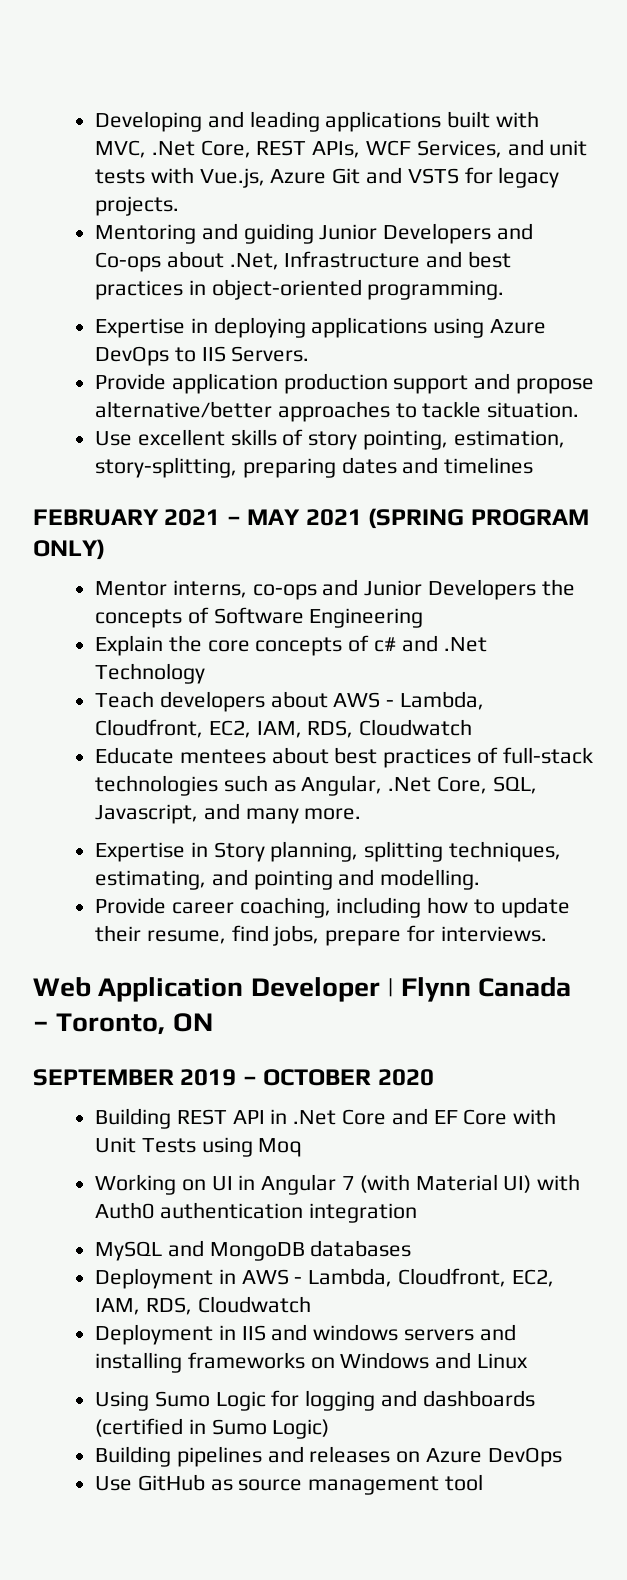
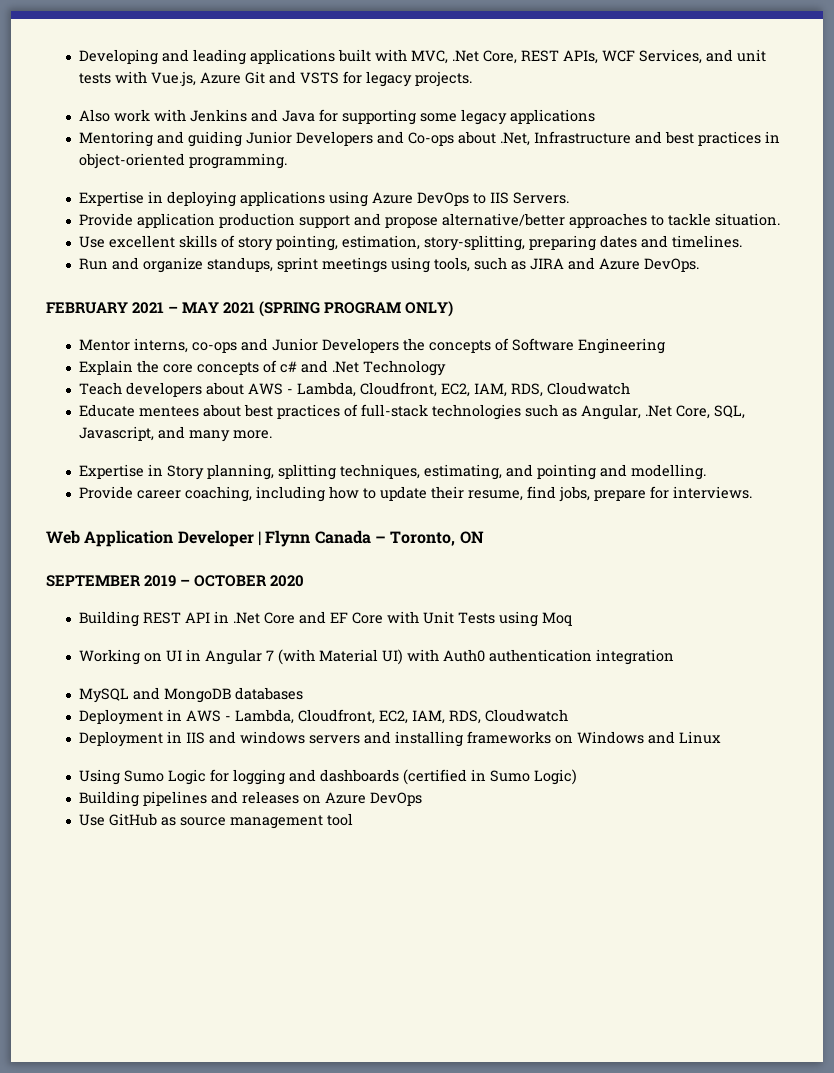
+ Also work with Jenkins and Java for supporting some legacy applications
- Use excellent skills of story pointing, estimation, story-splitting, preparing dates and timelines
+ Use excellent skills of story pointing, estimation, story-splitting, preparing dates and timelines.
+ Run and organize standups, sprint meetings using tools, such as JIRA and Azure DevOps.

